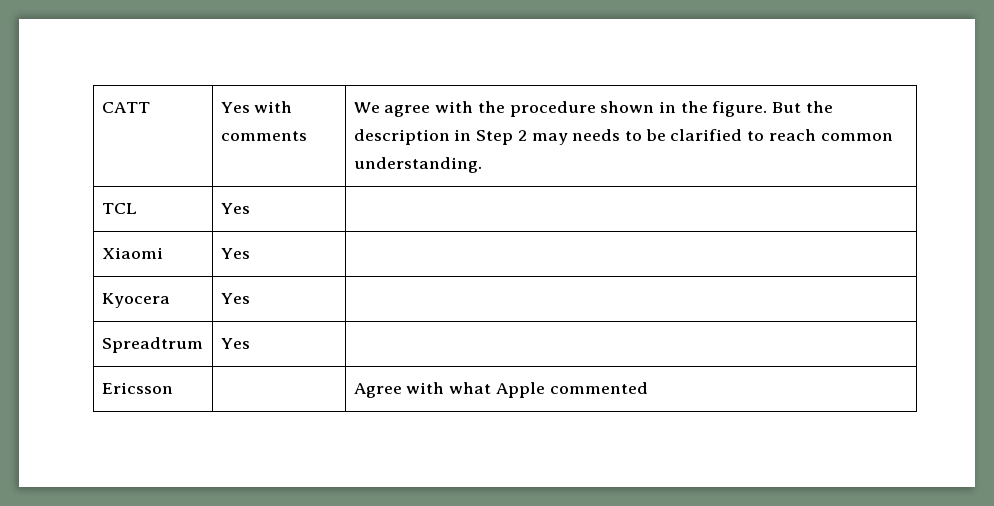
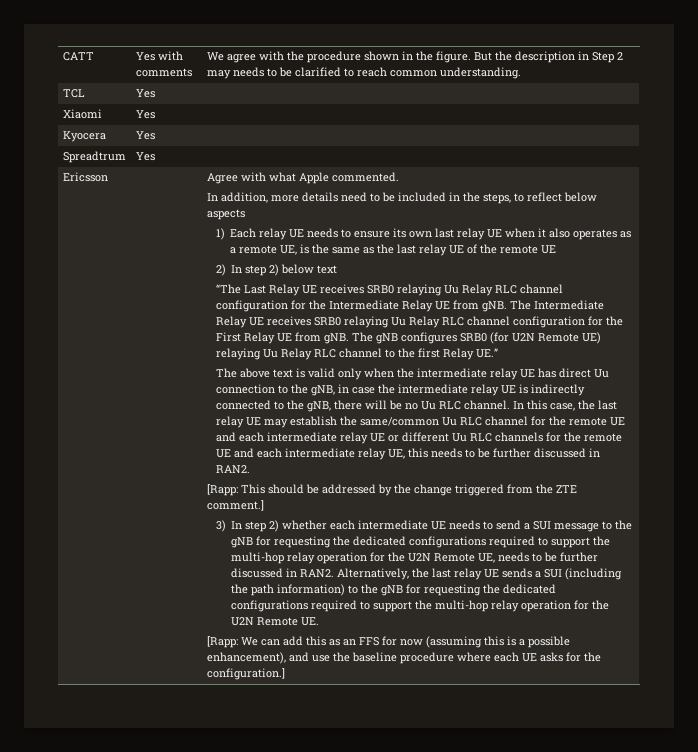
- Agree with what Apple commented
+ Agree with what Apple commented.
+ In addition, more details need to be included in the steps, to reflect below aspects
+ 1) Each relay UE needs to ensure its own last relay UE when it also operates as a remote UE, is the same as the last relay UE of the remote UE
+ 2) In step 2) below text
+ “The Last Relay UE receives SRB0 relaying Uu Relay RLC channel configuration for the Intermediate Relay UE from gNB. The Intermediate Relay UE receives SRB0 relaying Uu Relay RLC channel configuration for the First Relay UE from gNB. The gNB configures SRB0 (for U2N Remote UE) relaying Uu Relay RLC channel to the first Relay UE.”
+ The above text is valid only when the intermediate relay UE has direct Uu connection to the gNB, in case the intermediate relay UE is indirectly connected to the gNB, there will be no Uu RLC channel. In this case, the last relay UE may establish the same/common Uu RLC channel for the remote UE and each intermediate relay UE or different Uu RLC channels for the remote UE and each intermediate relay UE, this needs to be further discussed in RAN2.
+ [Rapp: This should be addressed by the change triggered from the ZTE comment.]
+ 3) In step 2) whether each intermediate UE needs to send a SUI message to the gNB for requesting the dedicated configurations required to support the multi-hop relay operation for the U2N Remote UE, needs to be further discussed in RAN2. Alternatively, the last relay UE sends a SUI (including the path information) to the gNB for requesting the dedicated configurations required to support the multi-hop relay operation for the U2N Remote UE.
+ [Rapp: We can add this as an FFS for now (assuming this is a possible enhancement), and use the baseline procedure where each UE asks for the configuration.]

